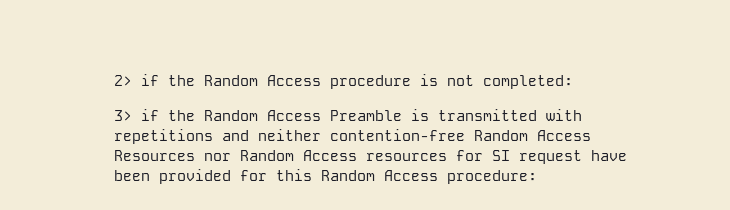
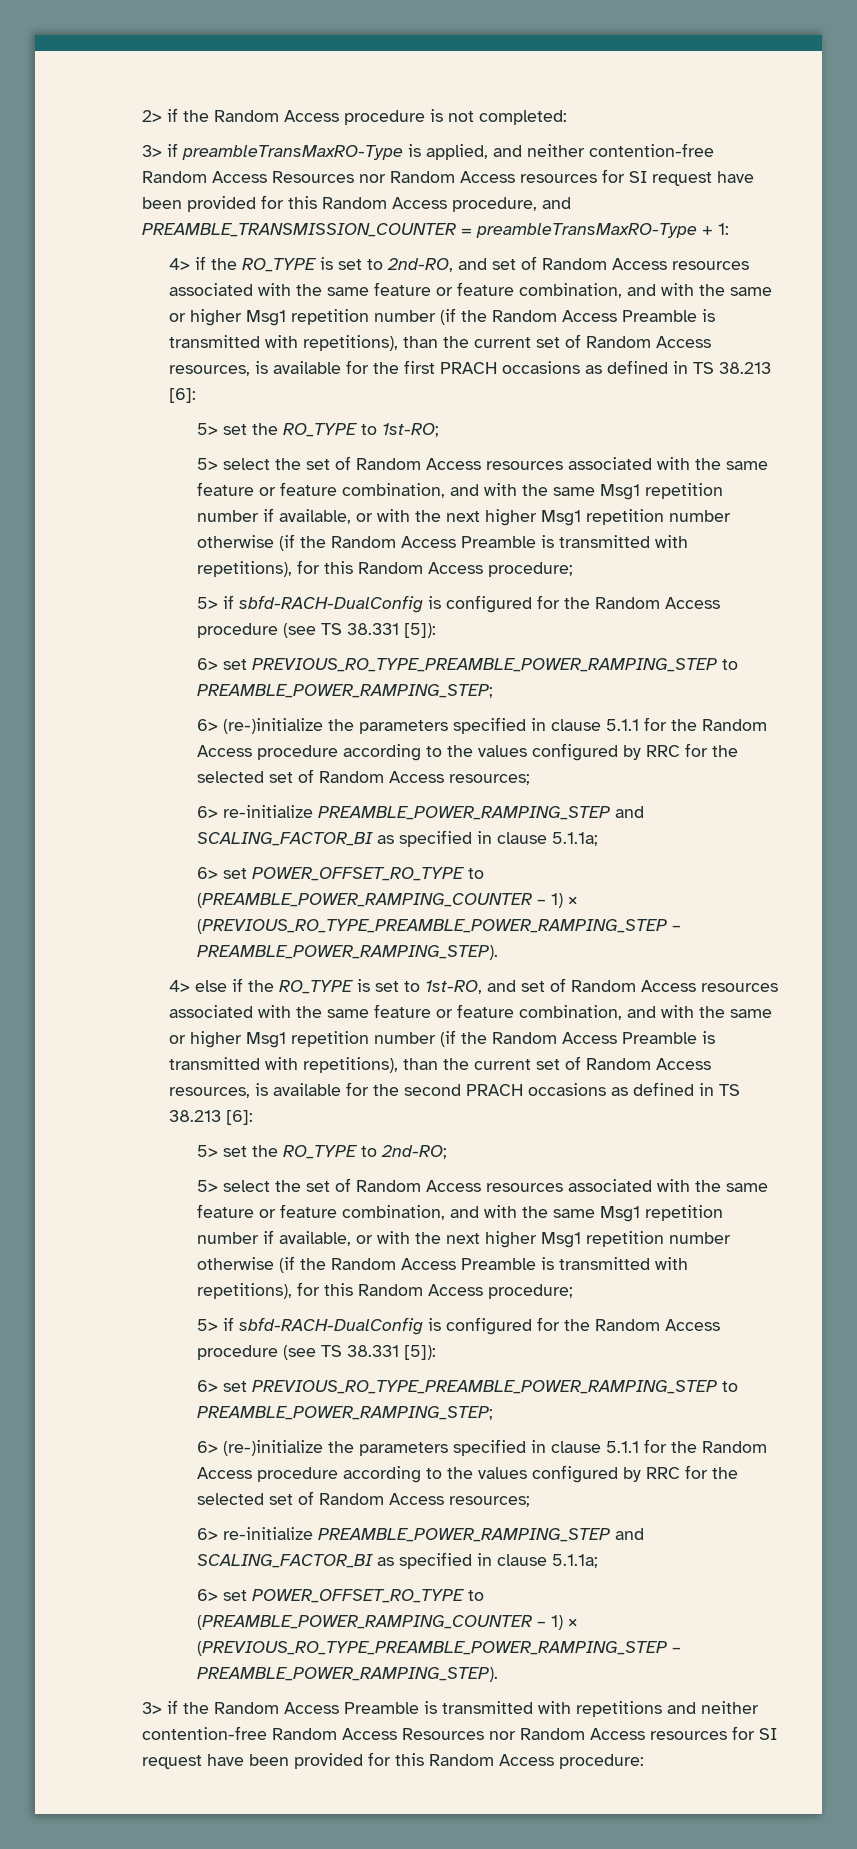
+ 3> if preambleTransMaxRO-Type is applied, and neither contention-free Random Access Resources nor Random Access resources for SI request have been provided for this Random Access procedure, and PREAMBLE_TRANSMISSION_COUNTER = preambleTransMaxRO-Type + 1:
+ 4> if the RO_TYPE is set to 2nd-RO, and set of Random Access resources associated with the same feature or feature combination, and with the same or higher Msg1 repetition number (if the Random Access Preamble is transmitted with repetitions), than the current set of Random Access resources, is available for the first PRACH occasions as defined in TS 38.213 [6]:
+ 5> set the RO_TYPE to 1st-RO;
+ 5> select the set of Random Access resources associated with the same feature or feature combination, and with the same Msg1 repetition number if available, or with the next higher Msg1 repetition number otherwise (if the Random Access Preamble is transmitted with repetitions), for this Random Access procedure;
+ 5> if sbfd-RACH-DualConfig is configured for the Random Access procedure (see TS 38.331 [5]):
+ 6> set PREVIOUS_RO_TYPE_PREAMBLE_POWER_RAMPING_STEP to PREAMBLE_POWER_RAMPING_STEP;
+ 6> (re-)initialize the parameters specified in clause 5.1.1 for the Random Access procedure according to the values configured by RRC for the selected set of Random Access resources;
+ 6> re-initialize PREAMBLE_POWER_RAMPING_STEP and SCALING_FACTOR_BI as specified in clause 5.1.1a;
+ 6> set POWER_OFFSET_RO_TYPE to (PREAMBLE_POWER_RAMPING_COUNTER – 1) × (PREVIOUS_RO_TYPE_PREAMBLE_POWER_RAMPING_STEP – PREAMBLE_POWER_RAMPING_STEP).
+ 4> else if the RO_TYPE is set to 1st-RO, and set of Random Access resources associated with the same feature or feature combination, and with the same or higher Msg1 repetition number (if the Random Access Preamble is transmitted with repetitions), than the current set of Random Access resources, is available for the second PRACH occasions as defined in TS 38.213 [6]:
+ 5> set the RO_TYPE to 2nd-RO;
+ 5> select the set of Random Access resources associated with the same feature or feature combination, and with the same Msg1 repetition number if available, or with the next higher Msg1 repetition number otherwise (if the Random Access Preamble is transmitted with repetitions), for this Random Access procedure;
+ 5> if sbfd-RACH-DualConfig is configured for the Random Access procedure (see TS 38.331 [5]):
+ 6> set PREVIOUS_RO_TYPE_PREAMBLE_POWER_RAMPING_STEP to PREAMBLE_POWER_RAMPING_STEP;
+ 6> (re-)initialize the parameters specified in clause 5.1.1 for the Random Access procedure according to the values configured by RRC for the selected set of Random Access resources;
+ 6> re-initialize PREAMBLE_POWER_RAMPING_STEP and SCALING_FACTOR_BI as specified in clause 5.1.1a;
+ 6> set POWER_OFFSET_RO_TYPE to (PREAMBLE_POWER_RAMPING_COUNTER – 1) × (PREVIOUS_RO_TYPE_PREAMBLE_POWER_RAMPING_STEP – PREAMBLE_POWER_RAMPING_STEP).

